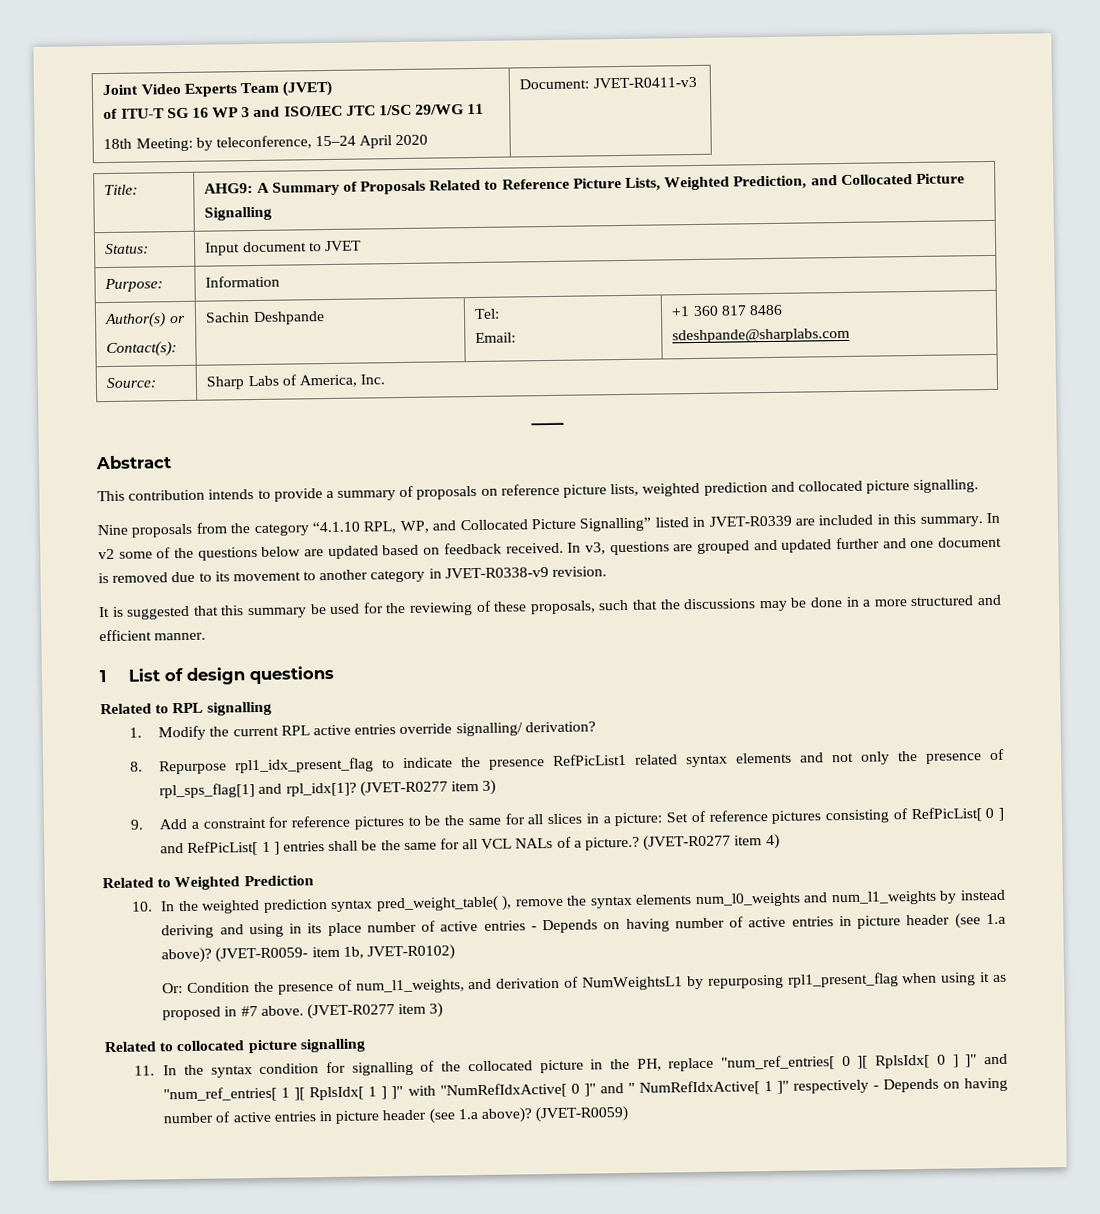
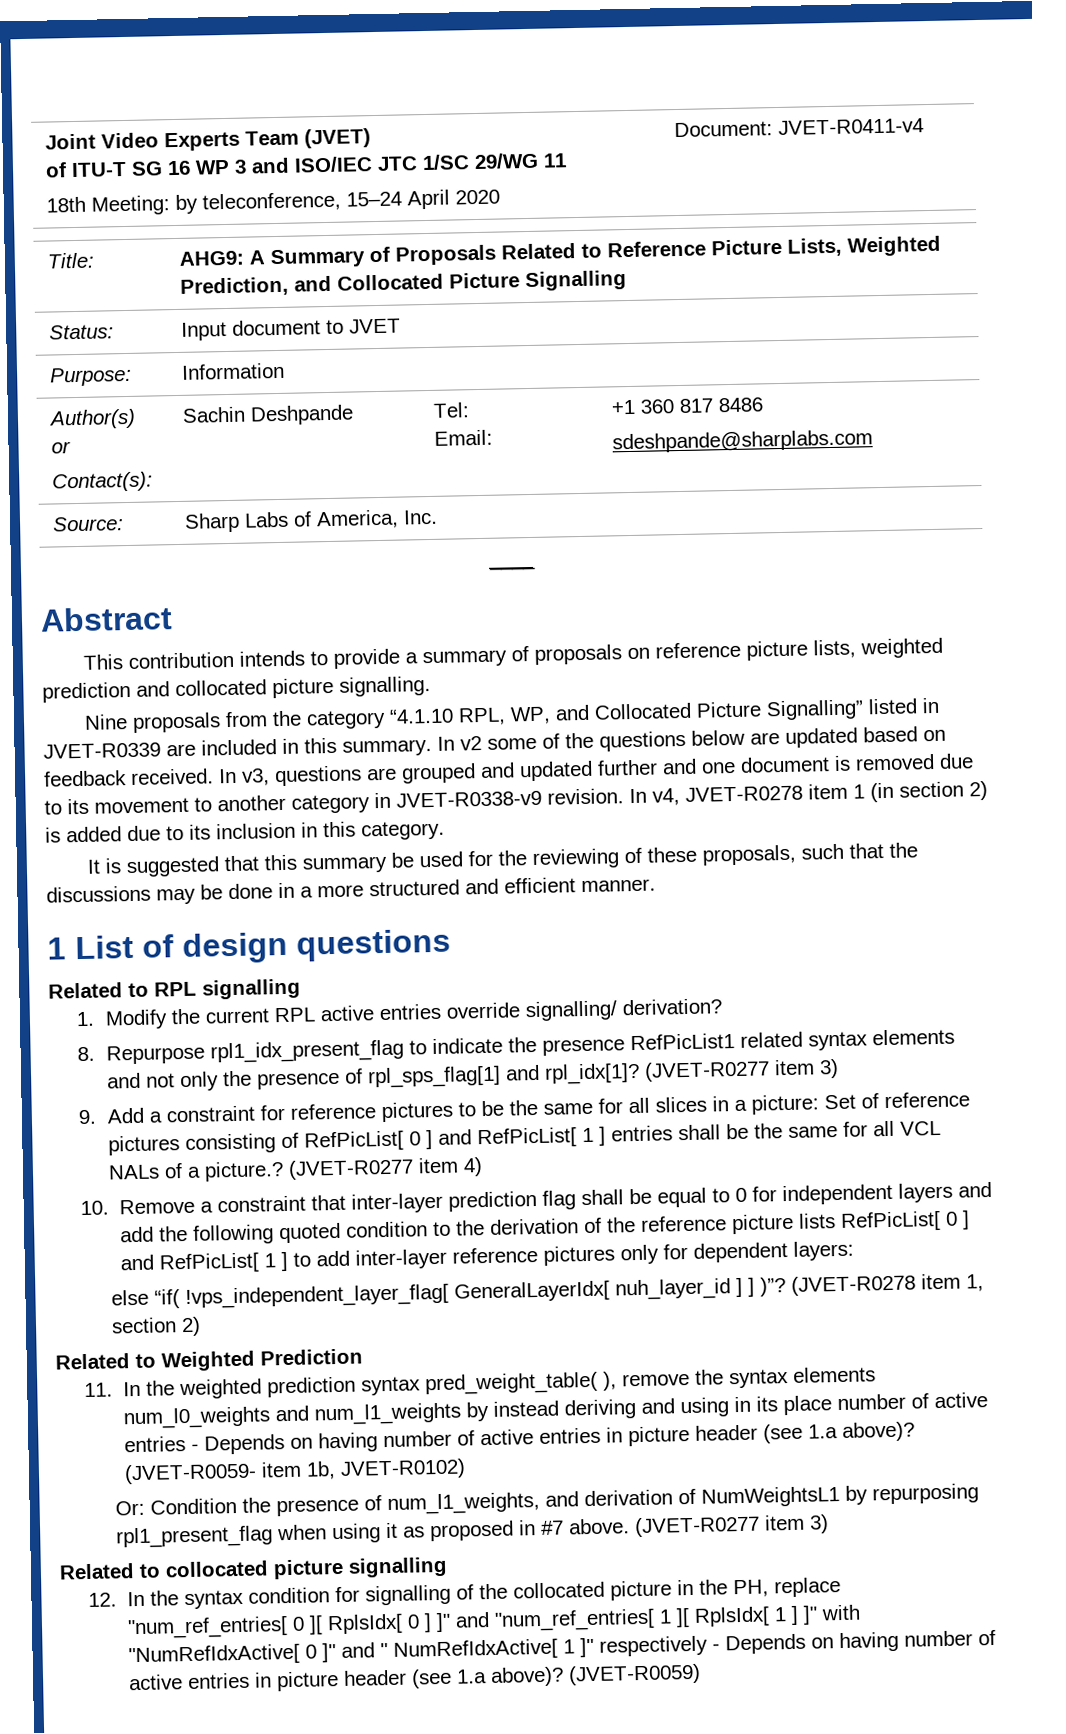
  Joint Video Experts Team (JVET)
  of ITU-T SG 16 WP 3 and ISO/IEC JTC 1/SC 29/WG 11
- 18th Meeting: by teleconference, 15–24 April 2020 | Document: JVET-R0411-v3
+ 18th Meeting: by teleconference, 15–24 April 2020 | Document: JVET-R0411-v4
+ In v4, JVET-R0278 item 1 (in section 2) is added due to its inclusion in this category.
+ 10. Remove a constraint that inter-layer prediction flag shall be equal to 0 for independent layers and add the following quoted condition to the derivation of the reference picture lists RefPicList[ 0 ] and RefPicList[ 1 ] to add inter-layer reference pictures only for dependent layers:
+ else “if( !vps_independent_layer_flag[ GeneralLayerIdx[ nuh_layer_id ] ] )”? (JVET-R0278 item 1, section 2)
- 10. In the weighted prediction syntax pred_weight_table( ), remove the syntax elements num_l0_weights and num_l1_weights by instead deriving and using in its place number of active entries - Depends on having number of active entries in picture header (see 1.a above)?
+ 11. In the weighted prediction syntax pred_weight_table( ), remove the syntax elements num_l0_weights and num_l1_weights by instead deriving and using in its place number of active entries - Depends on having number of active entries in picture header (see 1.a above)?
- 11. In the syntax condition for signalling of the collocated picture in the PH, replace "num_ref_entries[ 0 ][ RplsIdx[ 0 ] ]" and "num_ref_entries[ 1 ][ RplsIdx[ 1 ] ]" with "NumRefIdxActive[ 0 ]" and " NumRefIdxActive[ 1 ]" respectively - Depends on having number of active entries in picture header (see 1.a above)?
+ 12. In the syntax condition for signalling of the collocated picture in the PH, replace "num_ref_entries[ 0 ][ RplsIdx[ 0 ] ]" and "num_ref_entries[ 1 ][ RplsIdx[ 1 ] ]" with "NumRefIdxActive[ 0 ]" and " NumRefIdxActive[ 1 ]" respectively - Depends on having number of active entries in picture header (see 1.a above)?

